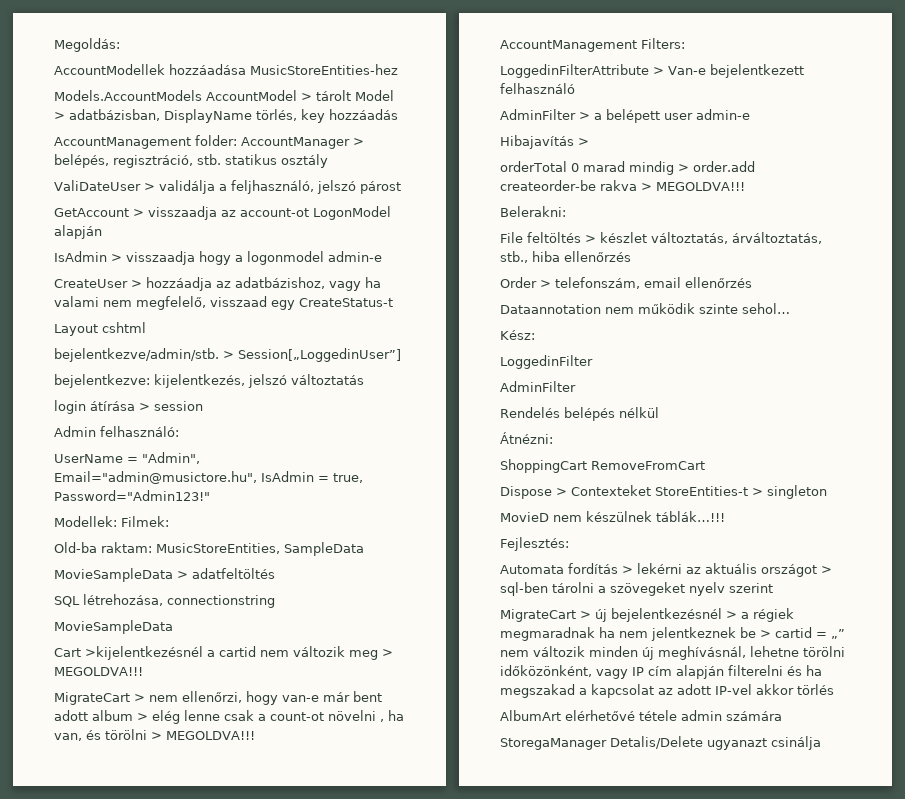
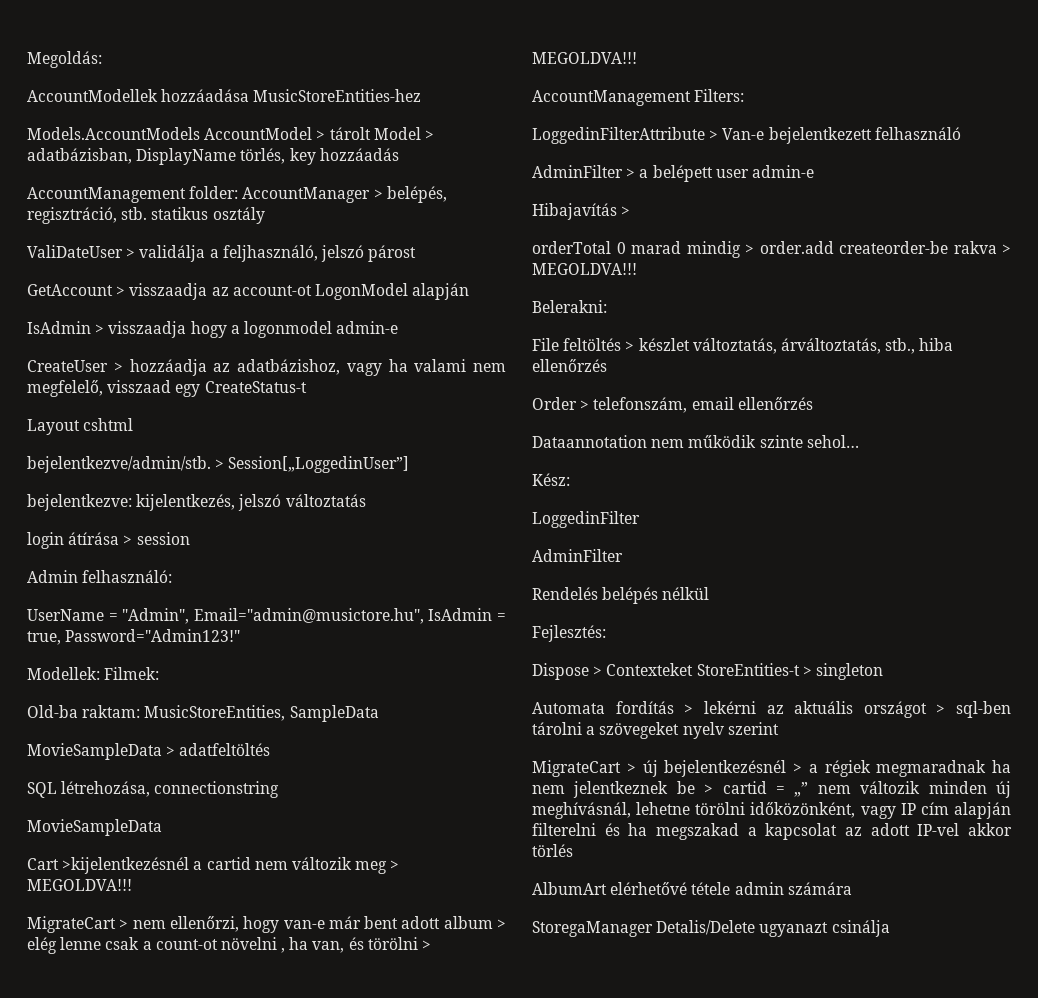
- Átnézni:
- ShoppingCart RemoveFromCart
+ Fejlesztés:
- MovieD nem készülnek táblák…!!!
- Fejlesztés:

